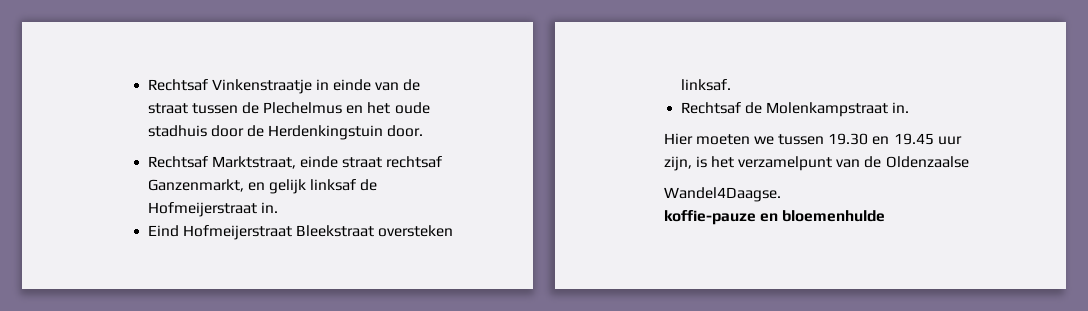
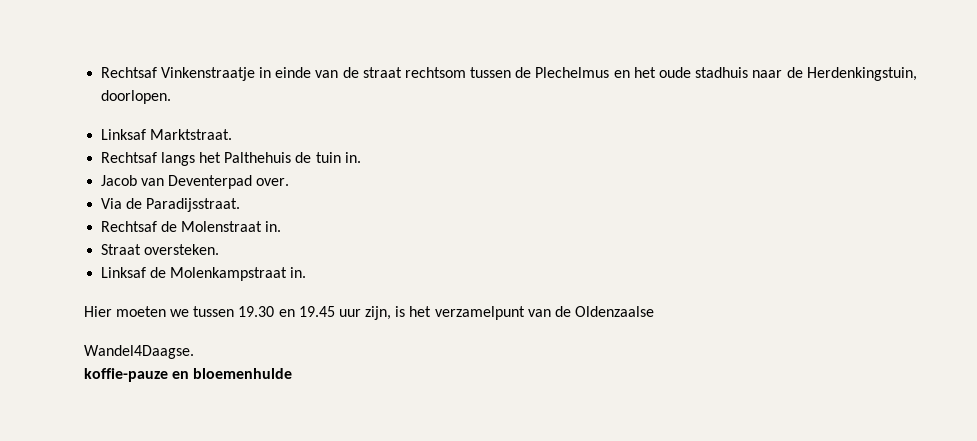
- Rechtsaf Vinkenstraatje in einde van de straat tussen de Plechelmus en het oude stadhuis door de Herdenkingstuin door.
- Rechtsaf Marktstraat, einde straat rechtsaf Ganzenmarkt, en gelijk linksaf de Hofmeijerstraat in.
- Eind Hofmeijerstraat Bleekstraat oversteken linksaf.
- Rechtsaf de Molenkampstraat in.
+ Rechtsaf Vinkenstraatje in einde van de straat rechtsom tussen de Plechelmus en het oude stadhuis naar de Herdenkingstuin, doorlopen.
+ Linksaf Marktstraat.
+ Rechtsaf langs het Palthehuis de tuin in.
+ Jacob van Deventerpad over.
+ Via de Paradijsstraat.
+ Rechtsaf de Molenstraat in.
+ Straat oversteken.
+ Linksaf de Molenkampstraat in.

